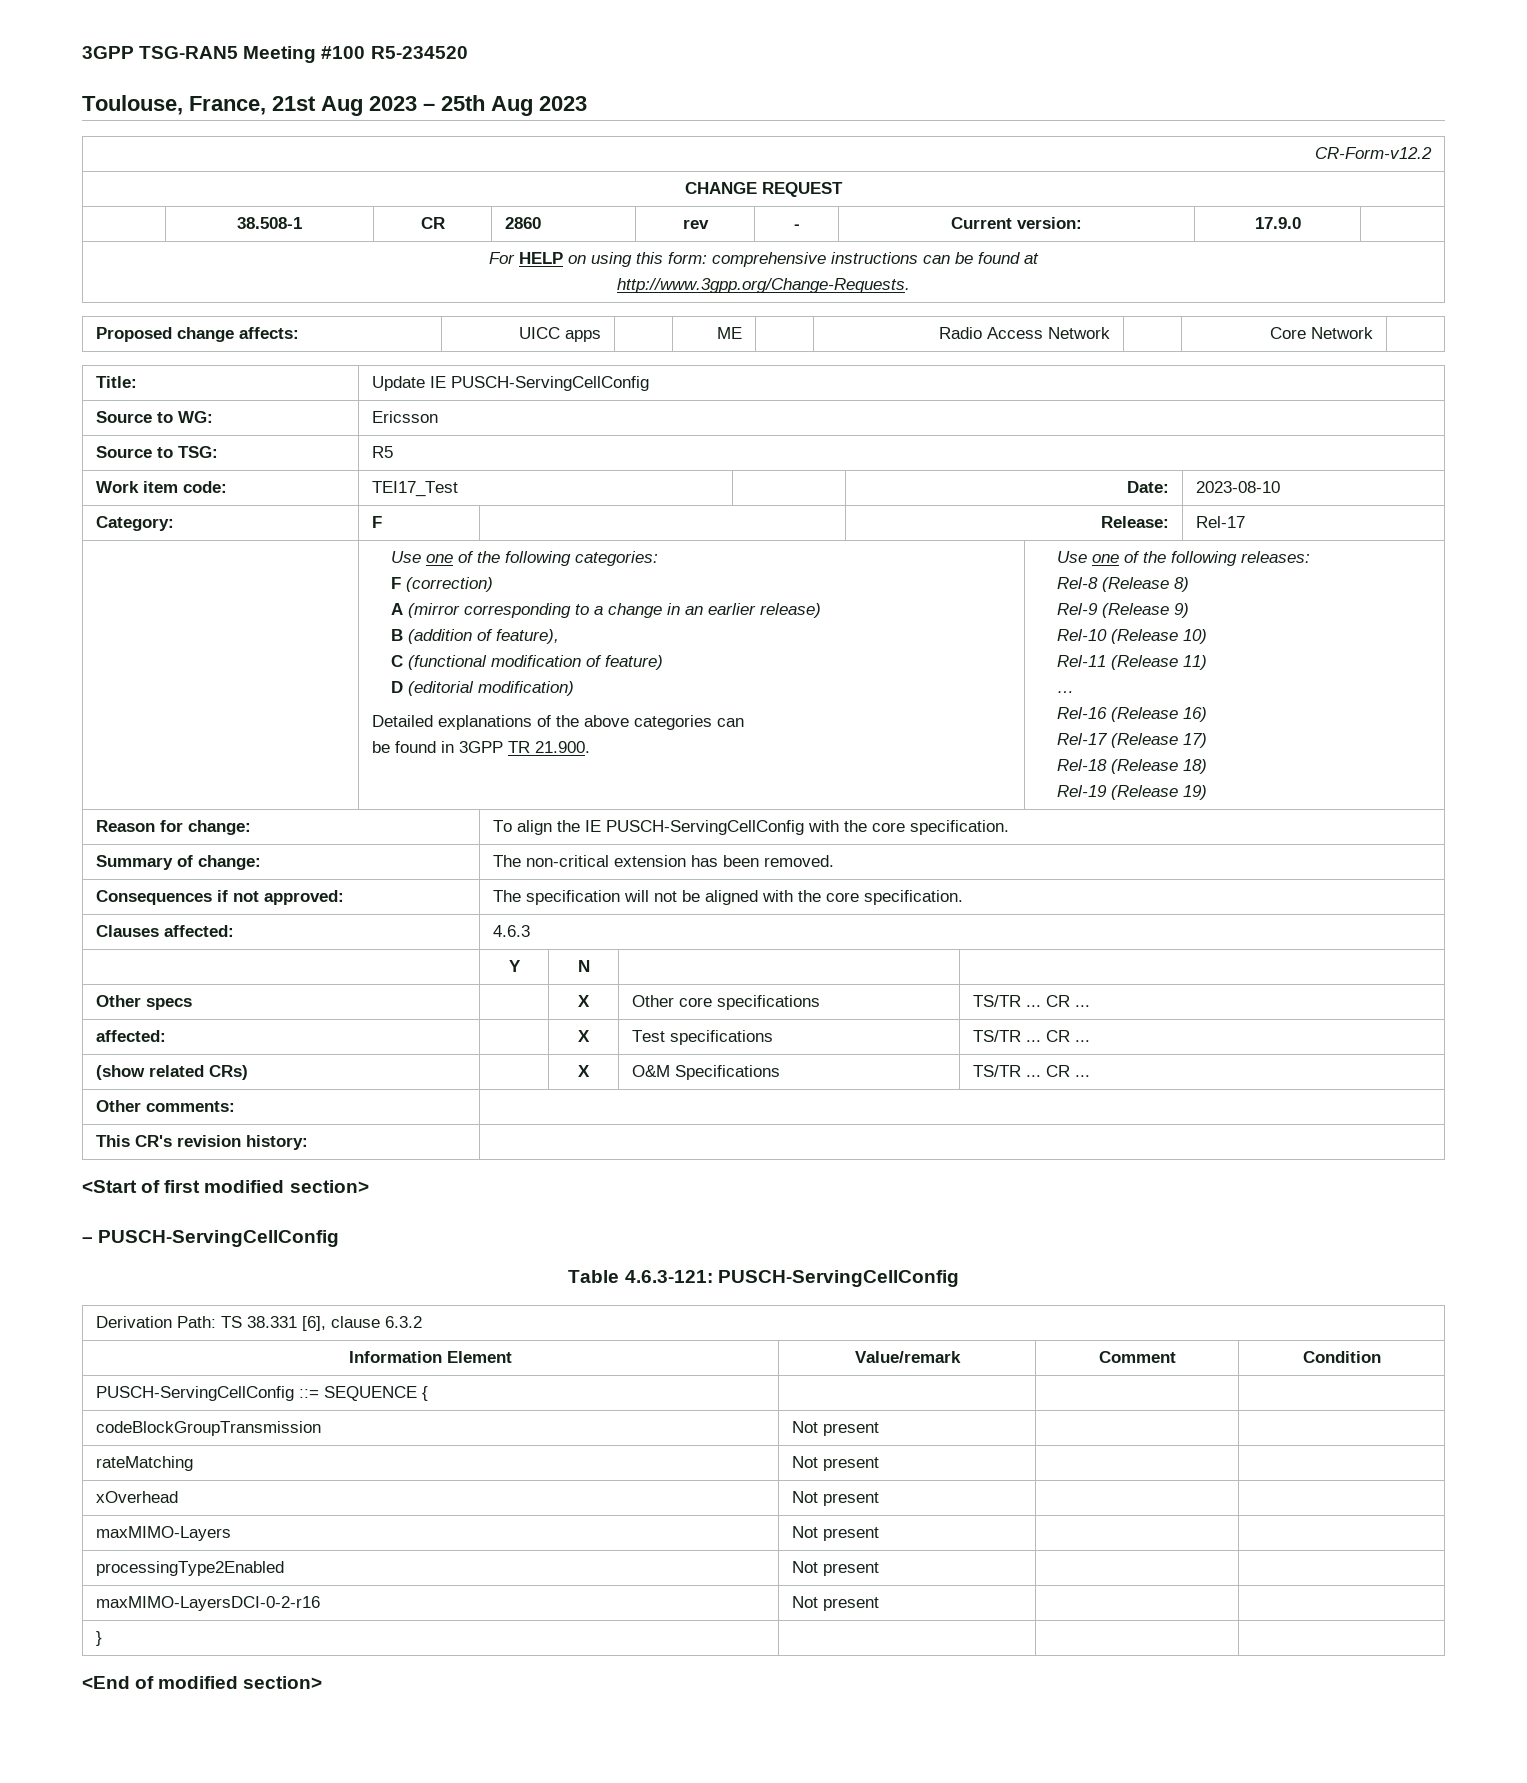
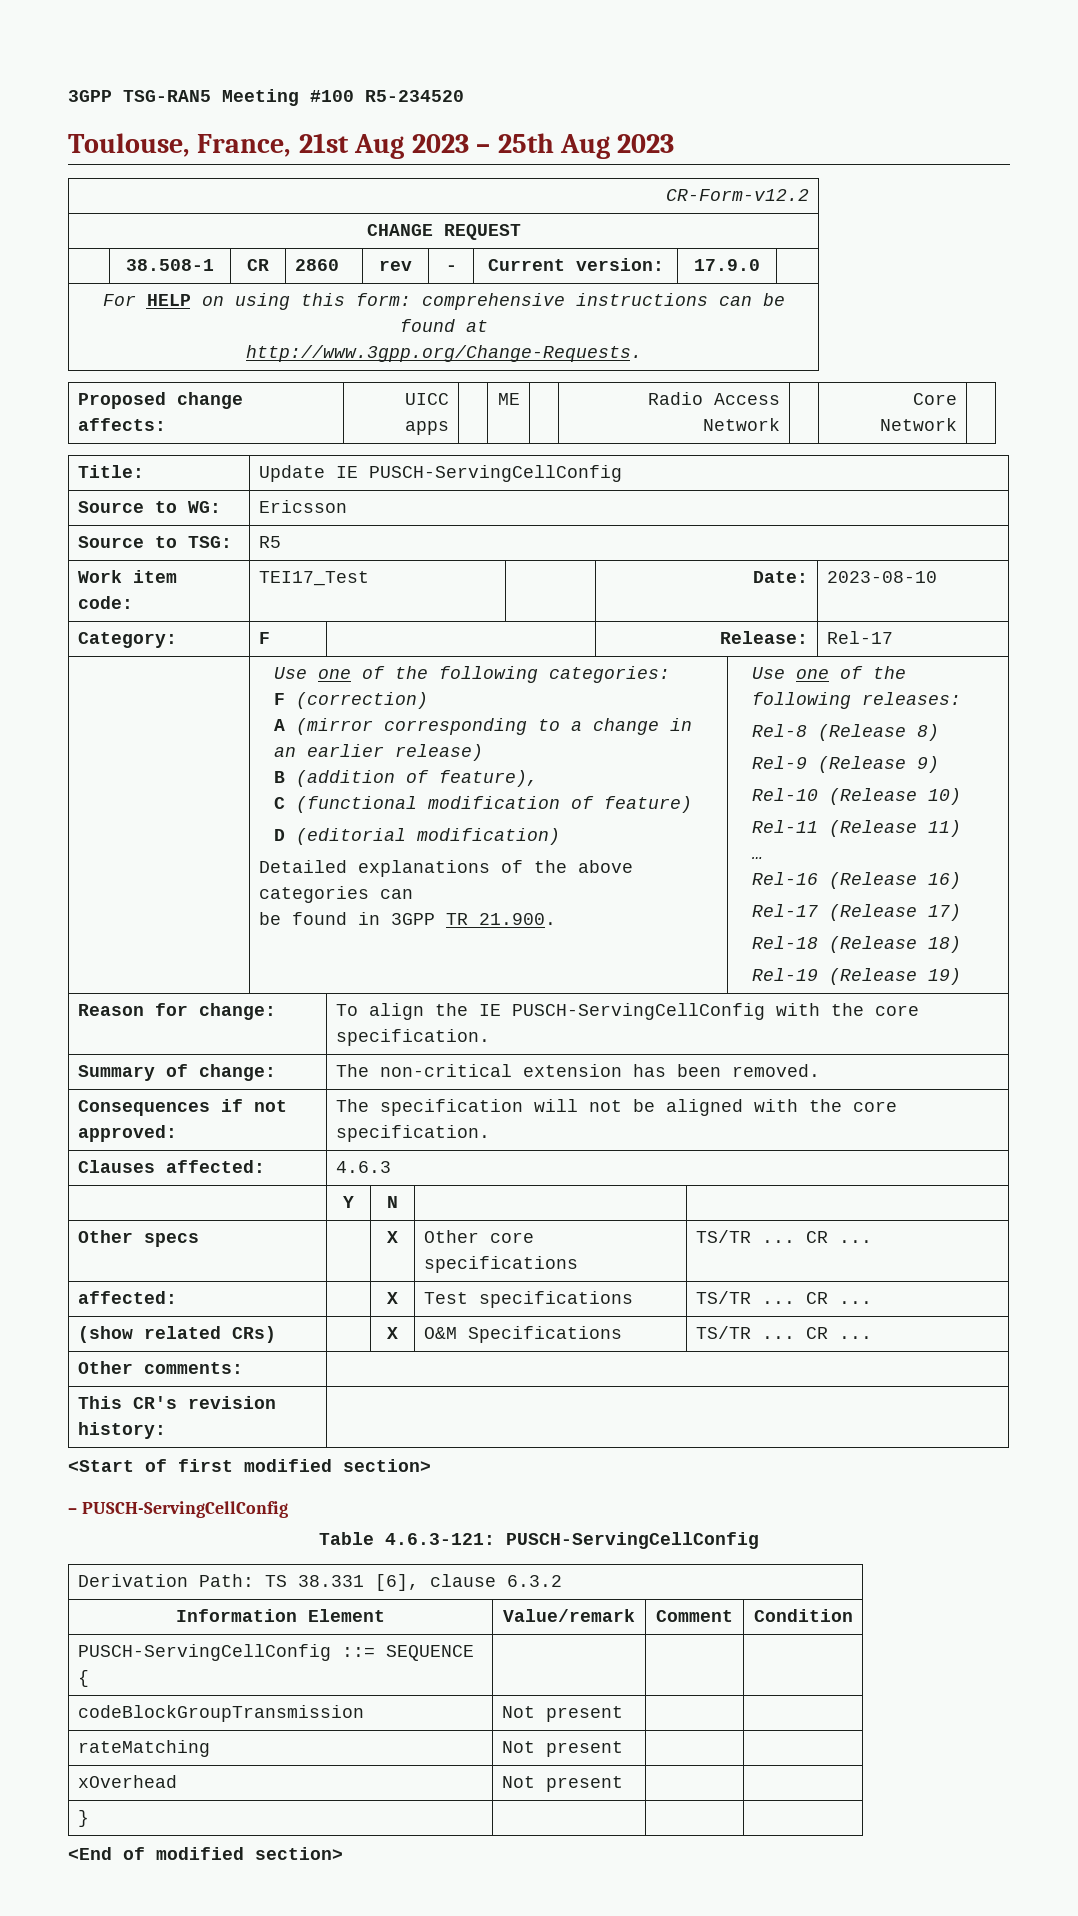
- maxMIMO-Layers | Not present | |
- processingType2Enabled | Not present | |
- maxMIMO-LayersDCI-0-2-r16 | Not present | |

